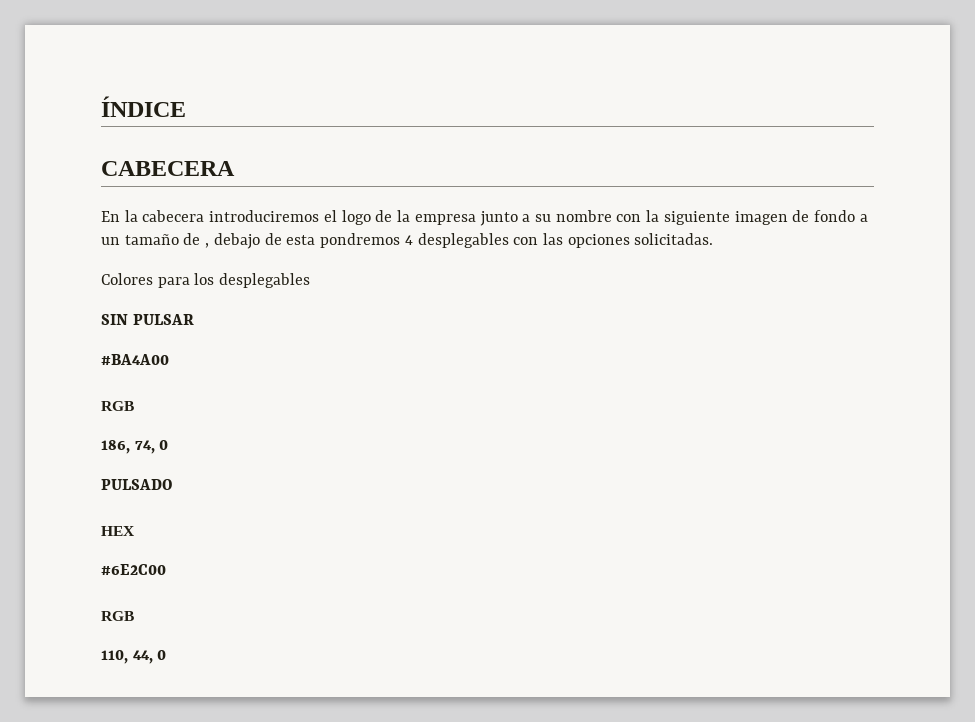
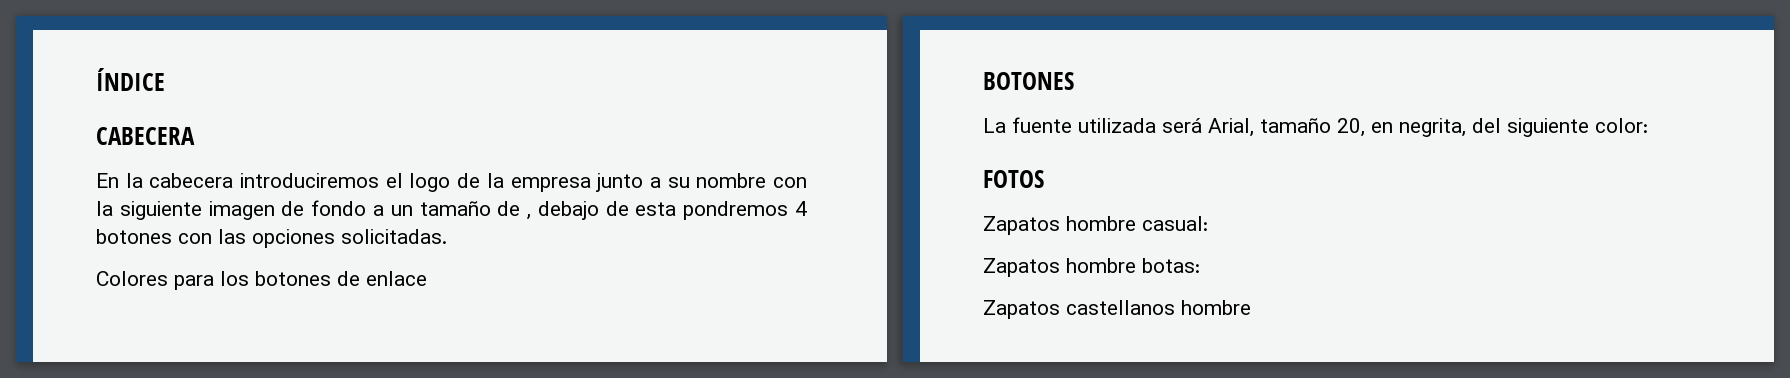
- En la cabecera introduciremos el logo de la empresa junto a su nombre con la siguiente imagen de fondo a un tamaño de , debajo de esta pondremos 4 desplegables con las opciones solicitadas.
+ En la cabecera introduciremos el logo de la empresa junto a su nombre con la siguiente imagen de fondo a un tamaño de , debajo de esta pondremos 4 botones con las opciones solicitadas.
- Colores para los desplegables
- SIN PULSAR
- #BA4A00
- RGB
- 186, 74, 0
- PULSADO
- HEX
- #6E2C00
- RGB
- 110, 44, 0
+ Colores para los botones de enlace
+ BOTONES
+ La fuente utilizada será Arial, tamaño 20, en negrita, del siguiente color:
+ FOTOS
+ Zapatos hombre casual:
+ Zapatos hombre botas:
+ Zapatos castellanos hombre

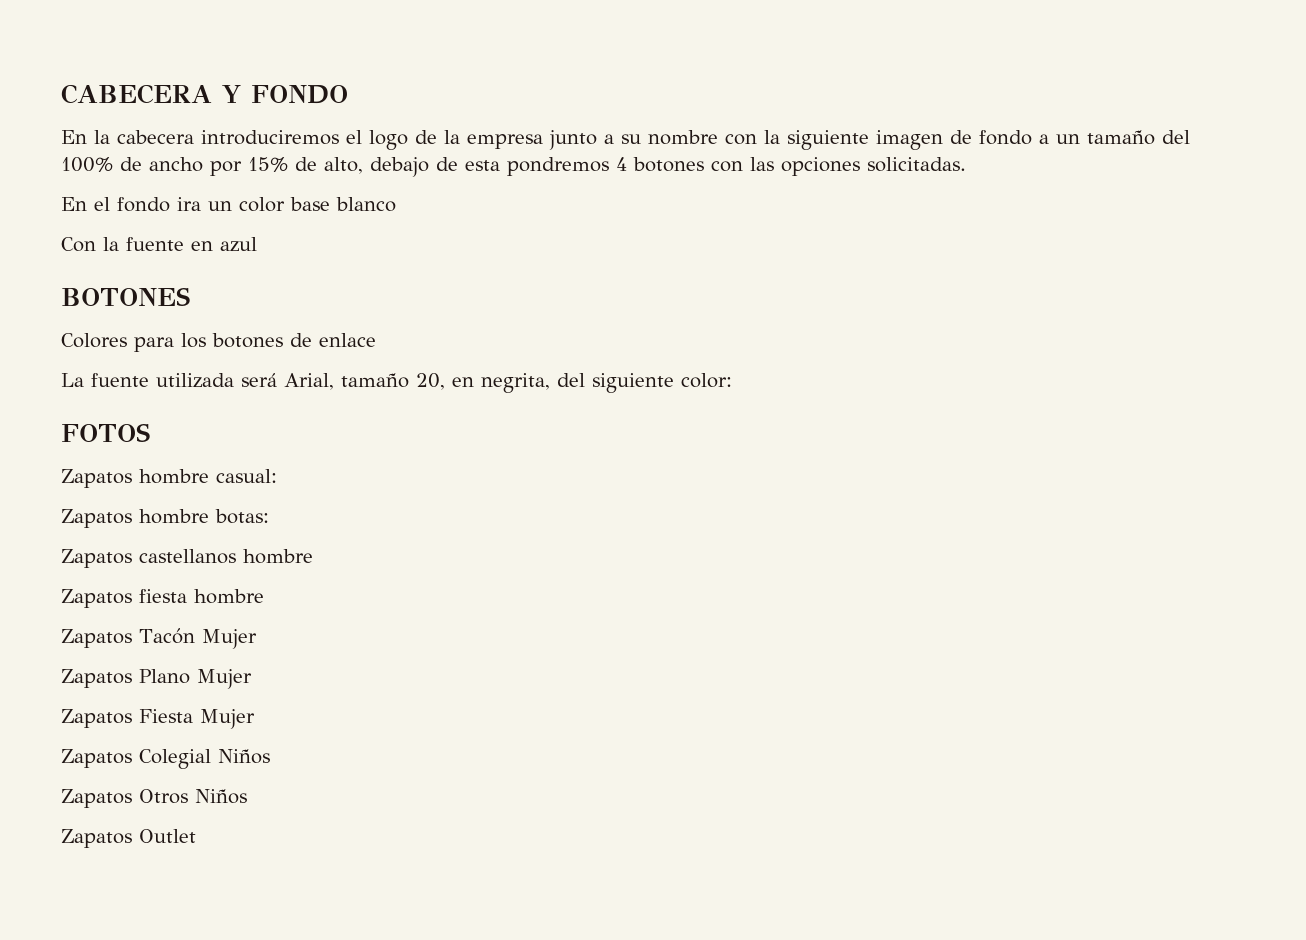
- ÍNDICE
- CABECERA
+ CABECERA Y FONDO
- En la cabecera introduciremos el logo de la empresa junto a su nombre con la siguiente imagen de fondo a un tamaño de , debajo de esta pondremos 4 botones con las opciones solicitadas.
+ En la cabecera introduciremos el logo de la empresa junto a su nombre con la siguiente imagen de fondo a un tamaño del 100% de ancho por 15% de alto, debajo de esta pondremos 4 botones con las opciones solicitadas.
+ En el fondo ira un color base blanco
+ Con la fuente en azul
+ BOTONES
- BOTONES
+ Zapatos fiesta hombre
+ Zapatos Tacón Mujer
+ Zapatos Plano Mujer
+ Zapatos Fiesta Mujer
+ Zapatos Colegial Niños
+ Zapatos Otros Niños
+ Zapatos Outlet

